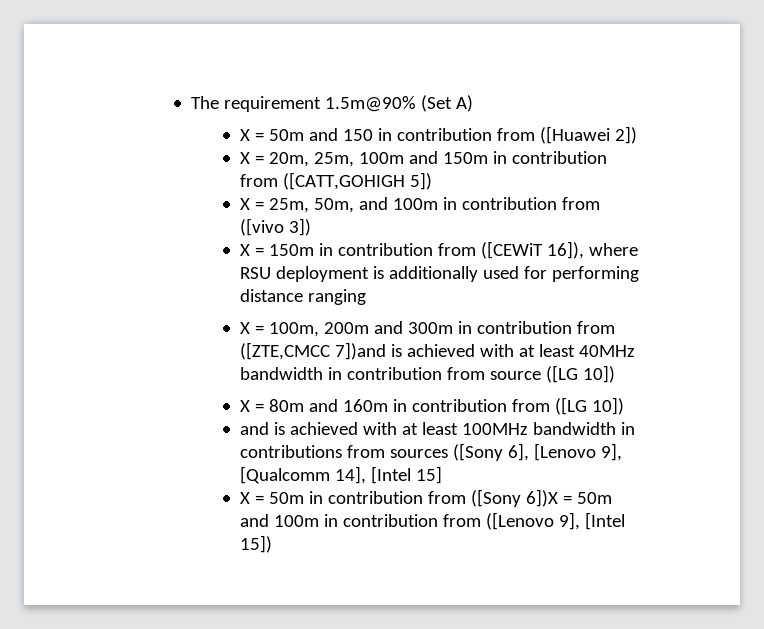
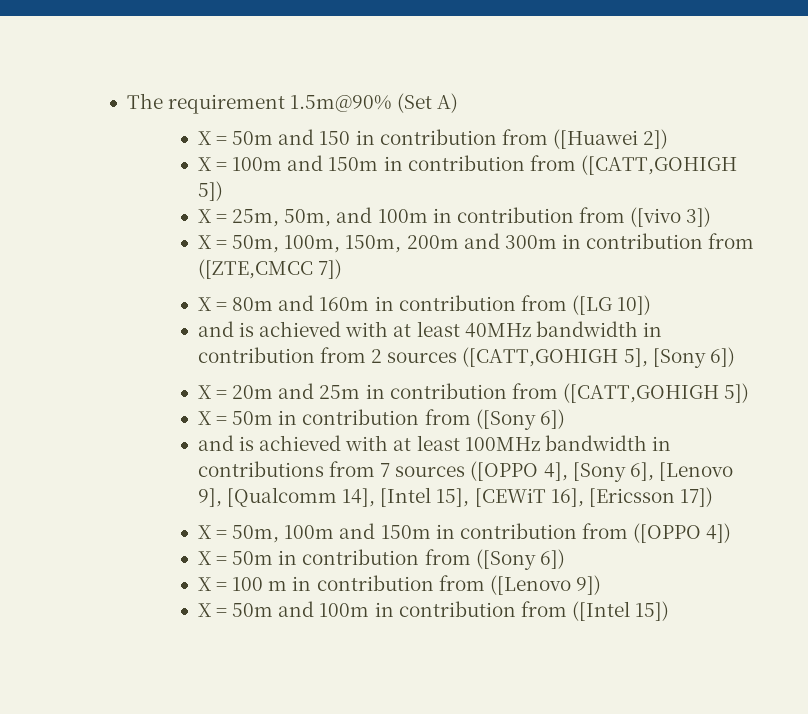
- X = 20m, 25m, 100m and 150m in contribution from ([CATT,GOHIGH 5])
+ X = 100m and 150m in contribution from ([CATT,GOHIGH 5])
- X = 150m in contribution from ([CEWiT 16]), where RSU deployment is additionally used for performing distance ranging
- X = 100m, 200m and 300m in contribution from ([ZTE,CMCC 7])and is achieved with at least 40MHz bandwidth in contribution from source ([LG 10])
+ X = 50m, 100m, 150m, 200m and 300m in contribution from ([ZTE,CMCC 7])
- and is achieved with at least 100MHz bandwidth in contributions from sources ([Sony 6], [Lenovo 9], [Qualcomm 14], [Intel 15]
- X = 50m in contribution from ([Sony 6])X = 50m and 100m in contribution from ([Lenovo 9], [Intel 15])
+ and is achieved with at least 40MHz bandwidth in contribution from 2 sources ([CATT,GOHIGH 5], [Sony 6])
+ X = 20m and 25m in contribution from ([CATT,GOHIGH 5])
+ X = 50m in contribution from ([Sony 6])
+ and is achieved with at least 100MHz bandwidth in contributions from 7 sources ([OPPO 4], [Sony 6], [Lenovo 9], [Qualcomm 14], [Intel 15], [CEWiT 16], [Ericsson 17])
+ X = 50m, 100m and 150m in contribution from ([OPPO 4])
+ X = 50m in contribution from ([Sony 6])
+ X = 100 m in contribution from ([Lenovo 9])
+ X = 50m and 100m in contribution from ([Intel 15])

